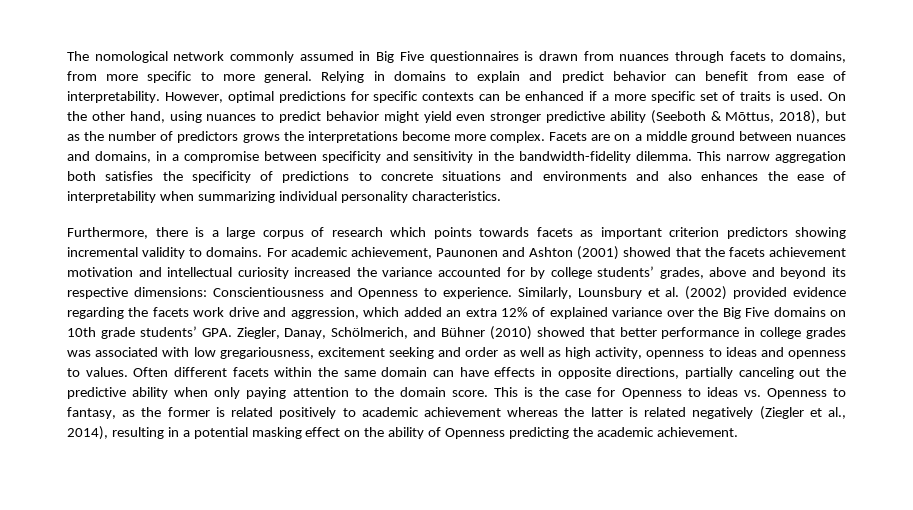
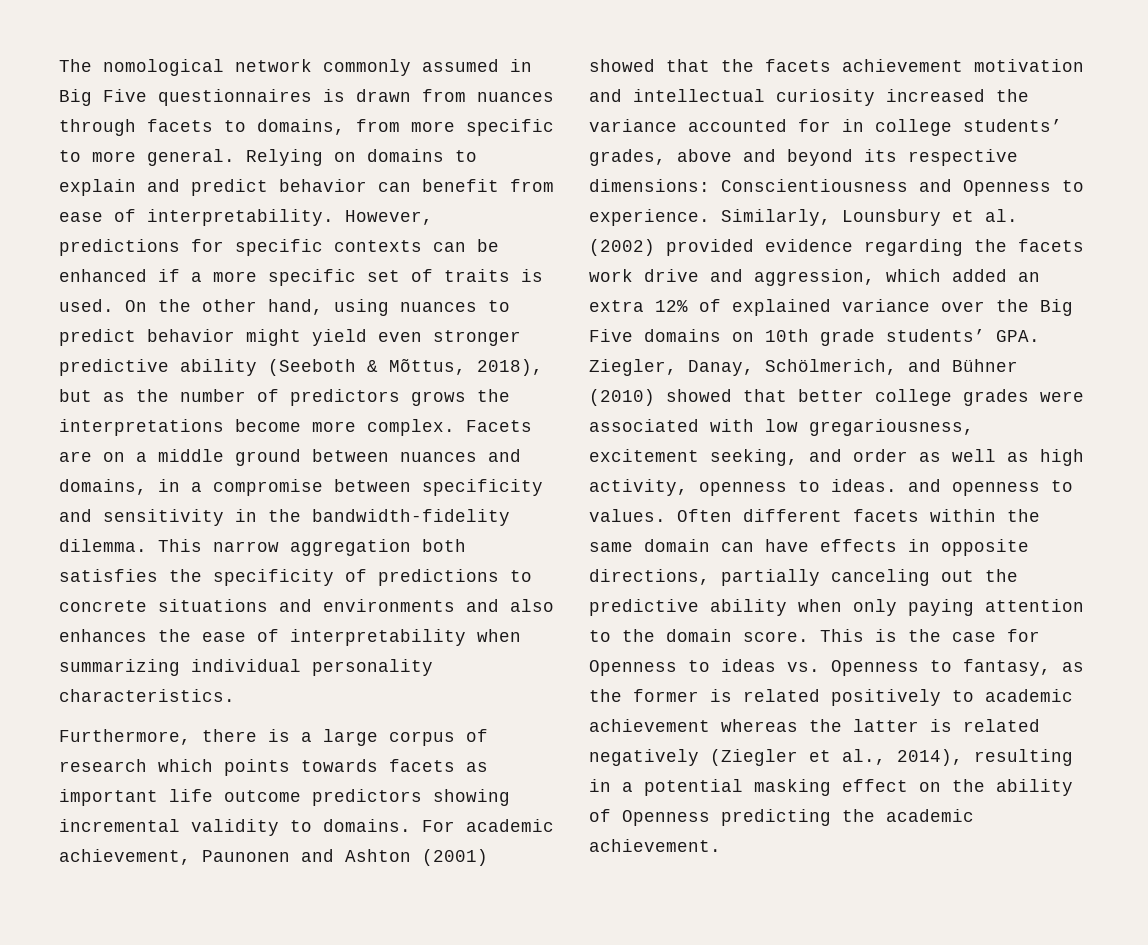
- Relying in domains to explain and predict behavior can benefit from ease of interpretability.
+ Relying on domains to explain and predict behavior can benefit from ease of interpretability.
- However, optimal predictions for specific contexts can be enhanced if a more specific set of traits is used.
+ However, predictions for specific contexts can be enhanced if a more specific set of traits is used.
- Furthermore, there is a large corpus of research which points towards facets as important criterion predictors showing incremental validity to domains.
+ Furthermore, there is a large corpus of research which points towards facets as important life outcome predictors showing incremental validity to domains.
- For academic achievement, Paunonen and Ashton (2001) showed that the facets achievement motivation and intellectual curiosity increased the variance accounted for by college students’ grades, above and beyond its respective dimensions: Conscientiousness and Openness to experience.
+ For academic achievement, Paunonen and Ashton (2001) showed that the facets achievement motivation and intellectual curiosity increased the variance accounted for in college students’ grades, above and beyond its respective dimensions: Conscientiousness and Openness to experience.
- Similarly, Lounsbury et al. (2002) provided evidence regarding the facets work drive and aggression, which added an extra 12% of explained variance over the Big Five domains on 10th grade students’ GPA. Ziegler, Danay, Schölmerich, and Bühner (2010) showed that better performance in college grades was associated with low gregariousness, excitement seeking and order as well as high activity, openness to ideas and openness to values.
+ Similarly, Lounsbury et al. (2002) provided evidence regarding the facets work drive and aggression, which added an extra 12% of explained variance over the Big Five domains on 10th grade students’ GPA. Ziegler, Danay, Schölmerich, and Bühner (2010) showed that better college grades were associated with low gregariousness, excitement seeking, and order as well as high activity, openness to ideas. and openness to values.

